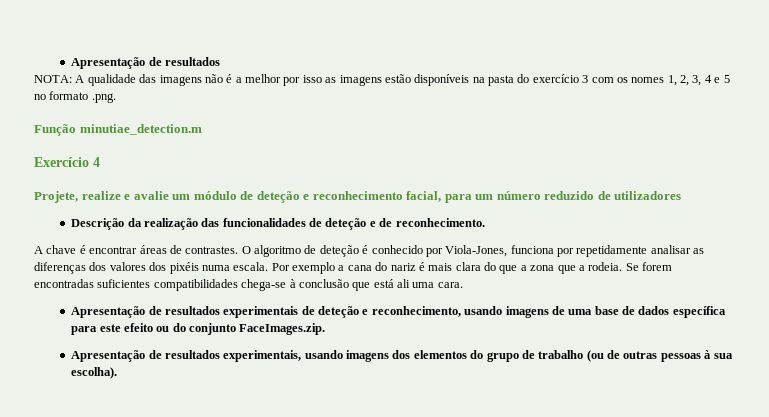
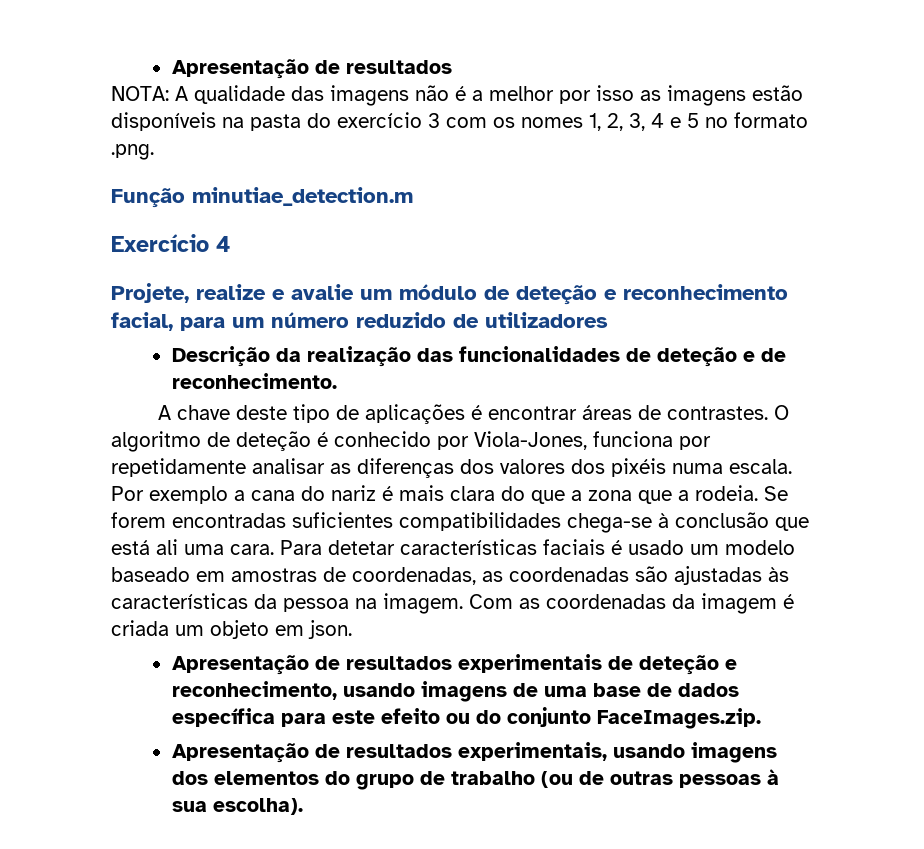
- A chave é encontrar áreas de contrastes.
+ A chave deste tipo de aplicações é encontrar áreas de contrastes.
+ Para detetar características faciais é usado um modelo baseado em amostras de coordenadas, as coordenadas são ajustadas às características da pessoa na imagem. Com as coordenadas da imagem é criada um objeto em json.

